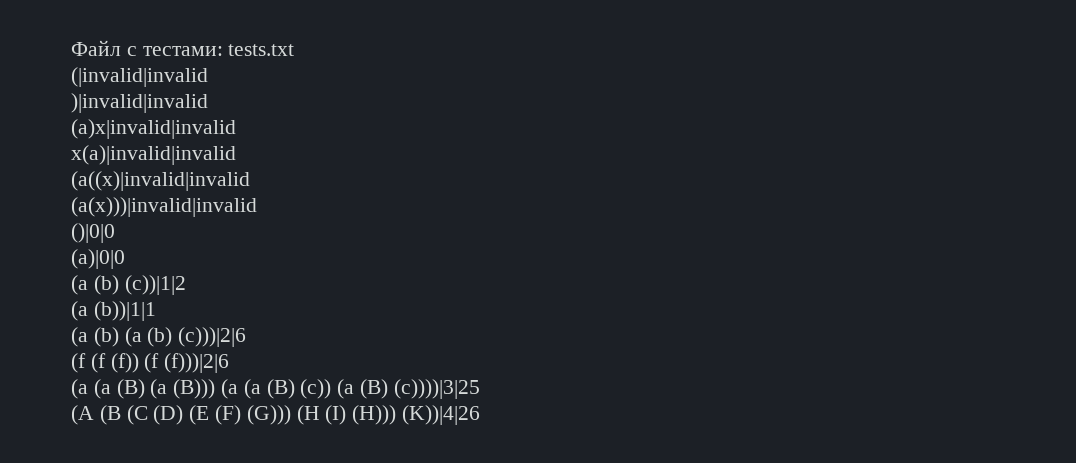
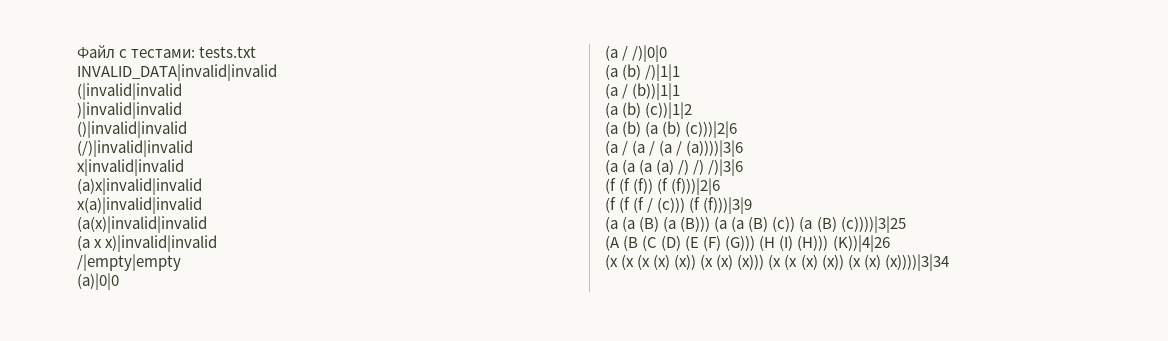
+ INVALID_DATA|invalid|invalid
+ ()|invalid|invalid
+ (/)|invalid|invalid
+ x|invalid|invalid
- (a((x)|invalid|invalid
- (a(x)))|invalid|invalid
- ()|0|0
+ (a(x)|invalid|invalid
+ (a x x)|invalid|invalid
+ /|empty|empty
  (a)|0|0
+ (a / /)|0|0
+ (a (b) /)|1|1
+ (a / (b))|1|1
- (a (b))|1|1
+ (a / (a / (a / (a))))|3|6
+ (a (a (a (a) /) /) /)|3|6
+ (f (f (f / (c))) (f (f)))|3|9
+ (x (x (x (x) (x)) (x (x) (x))) (x (x (x) (x)) (x (x) (x))))|3|34

